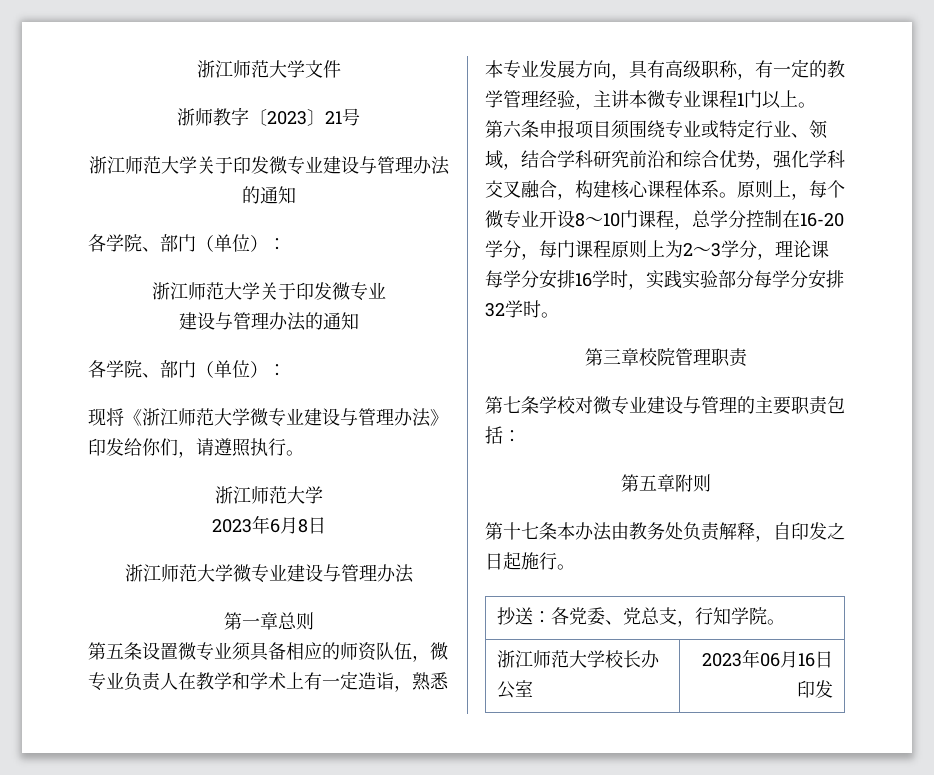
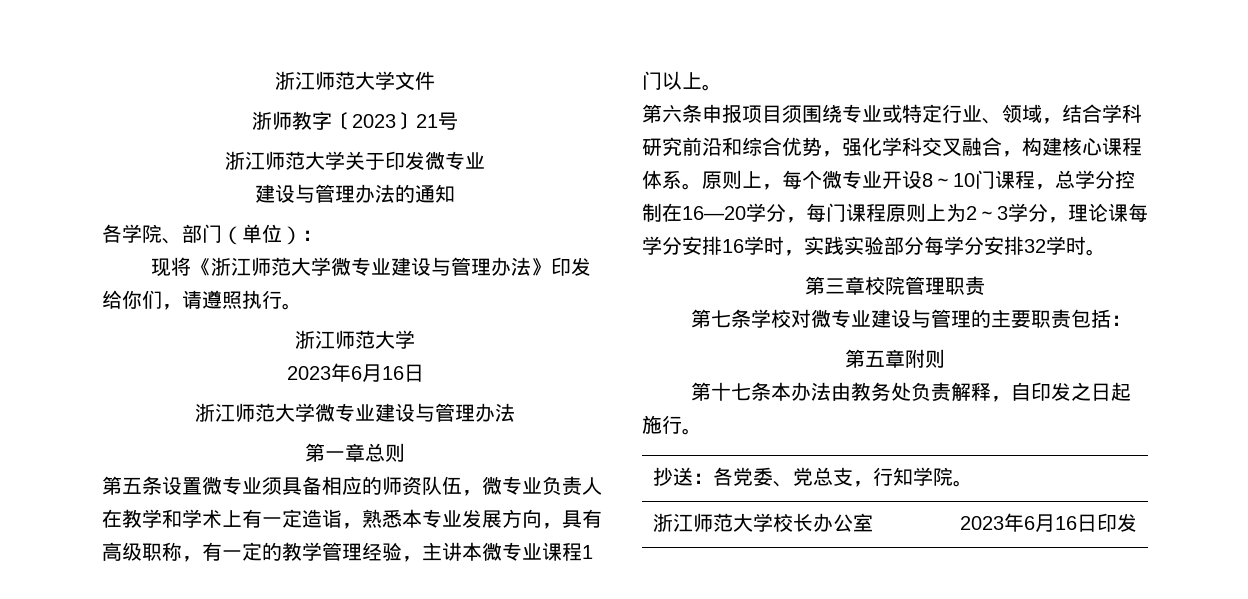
- 浙江师范大学关于印发微专业建设与管理办法的通知
- 各学院、部门（单位）：
  现将《浙江师范大学微专业建设与管理办法》印发给你们，请遵照执行。
  浙江师范大学
- 2023年6月8日
+ 2023年6月16日
- 原则上，每个微专业开设8～10门课程，总学分控制在16-20学分，每门课程原则上为2～3学分，理论课每学分安排16学时，实践实验部分每学分安排32学时。
+ 原则上，每个微专业开设8～10门课程，总学分控制在16—20学分，每门课程原则上为2～3学分，理论课每学分安排16学时，实践实验部分每学分安排32学时。
- 浙江师范大学校长办公室 | 2023年06月16日印发
+ 浙江师范大学校长办公室 | 2023年6月16日印发

